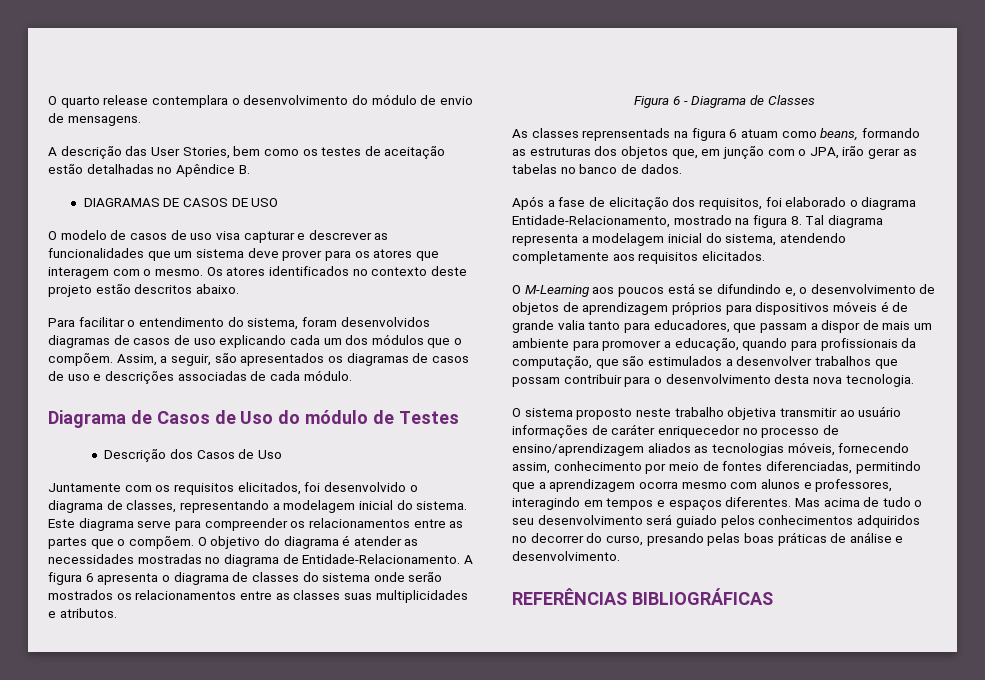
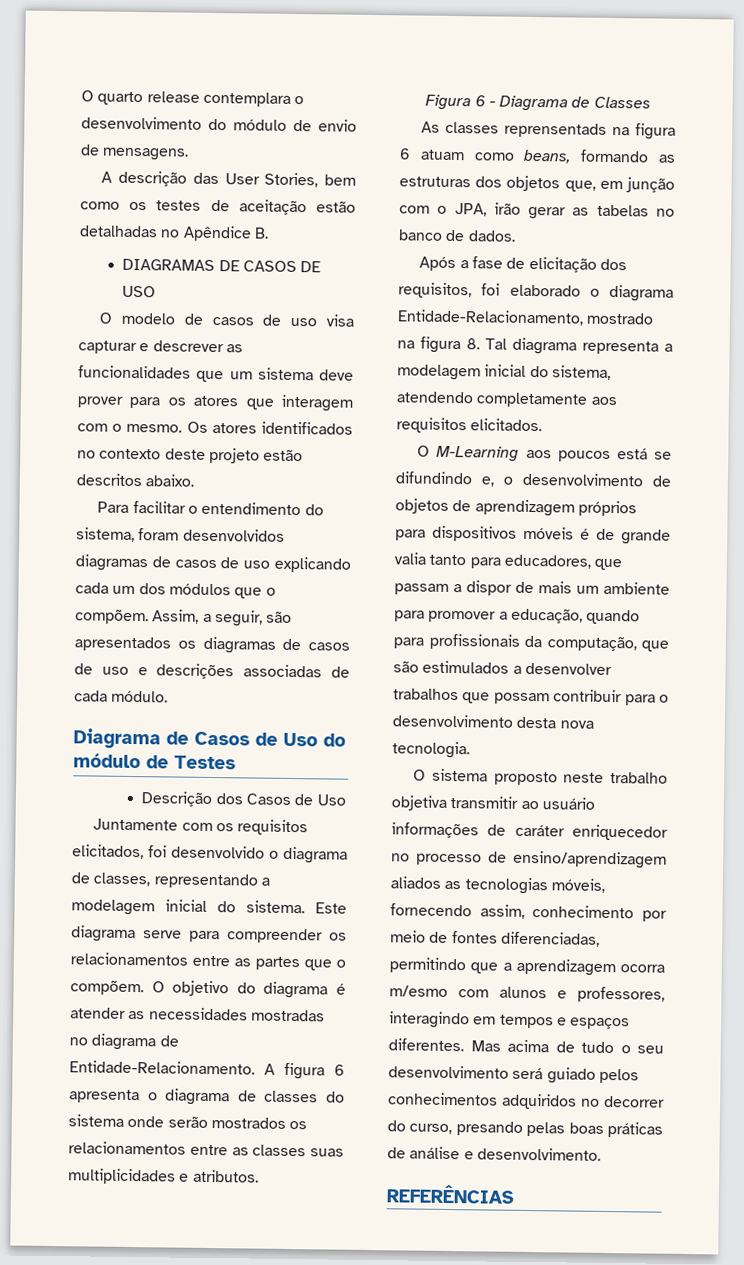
- O sistema proposto neste trabalho objetiva transmitir ao usuário informações de caráter enriquecedor no processo de ensino/aprendizagem aliados as tecnologias móveis, fornecendo assim, conhecimento por meio de fontes diferenciadas, permitindo que a aprendizagem ocorra mesmo com alunos e professores, interagindo em tempos e espaços diferentes.
+ O sistema proposto neste trabalho objetiva transmitir ao usuário informações de caráter enriquecedor no processo de ensino/aprendizagem aliados as tecnologias móveis, fornecendo assim, conhecimento por meio de fontes diferenciadas, permitindo que a aprendizagem ocorra m/esmo com alunos e professores, interagindo em tempos e espaços diferentes.
- REFERÊNCIAS BIBLIOGRÁFICAS
+ REFERÊNCIAS

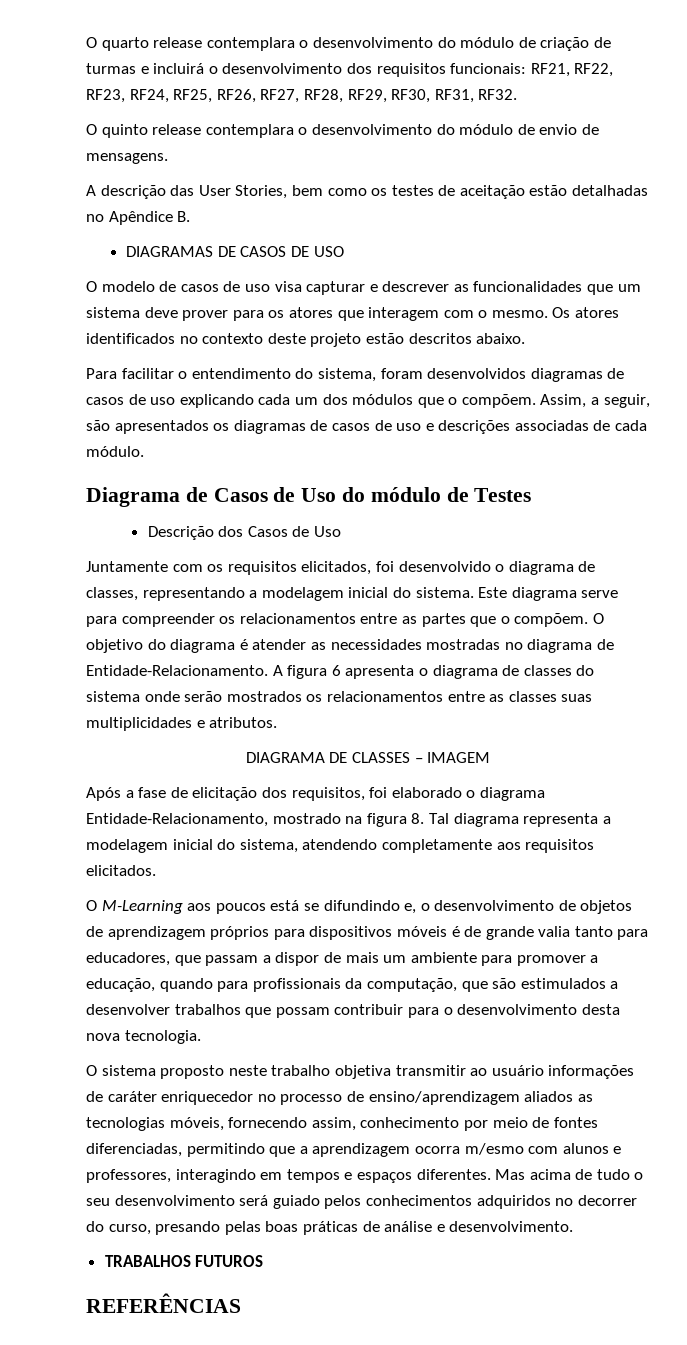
- O quarto release contemplara o desenvolvimento do módulo de envio de mensagens.
+ O quarto release contemplara o desenvolvimento do módulo de criação de turmas e incluirá o desenvolvimento dos requisitos funcionais: RF21, RF22, RF23, RF24, RF25, RF26, RF27, RF28, RF29, RF30, RF31, RF32.
+ O quinto release contemplara o desenvolvimento do módulo de envio de mensagens.
- Figura 6 - Diagrama de Classes
- As classes reprensentads na figura 6 atuam como beans, formando as estruturas dos objetos que, em junção com o JPA, irão gerar as tabelas no banco de dados.
+ DIAGRAMA DE CLASSES – IMAGEM
+ TRABALHOS FUTUROS

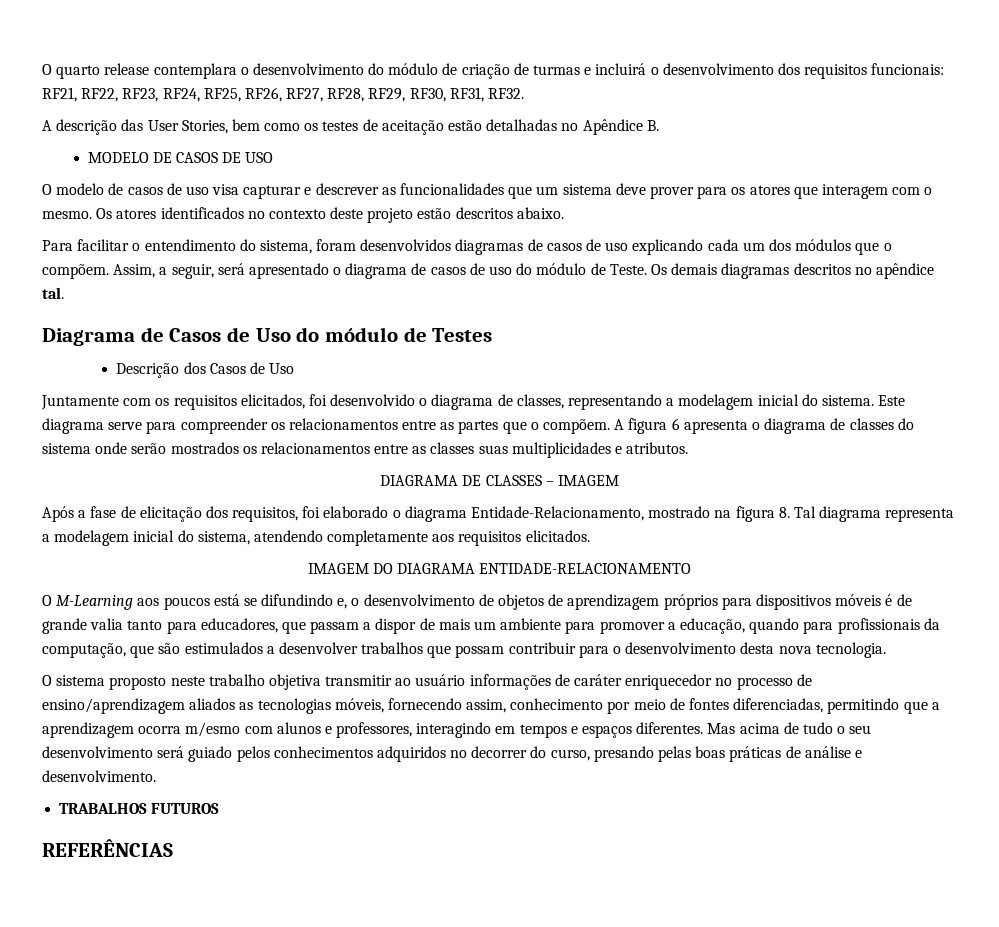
- O quinto release contemplara o desenvolvimento do módulo de envio de mensagens.
- DIAGRAMAS DE CASOS DE USO
+ MODELO DE CASOS DE USO
- Assim, a seguir, são apresentados os diagramas de casos de uso e descrições associadas de cada módulo.
+ Assim, a seguir, será apresentado o diagrama de casos de uso do módulo de Teste. Os demais diagramas descritos no apêndice tal.
- O objetivo do diagrama é atender as necessidades mostradas no diagrama de Entidade-Relacionamento.
+ IMAGEM DO DIAGRAMA ENTIDADE-RELACIONAMENTO

